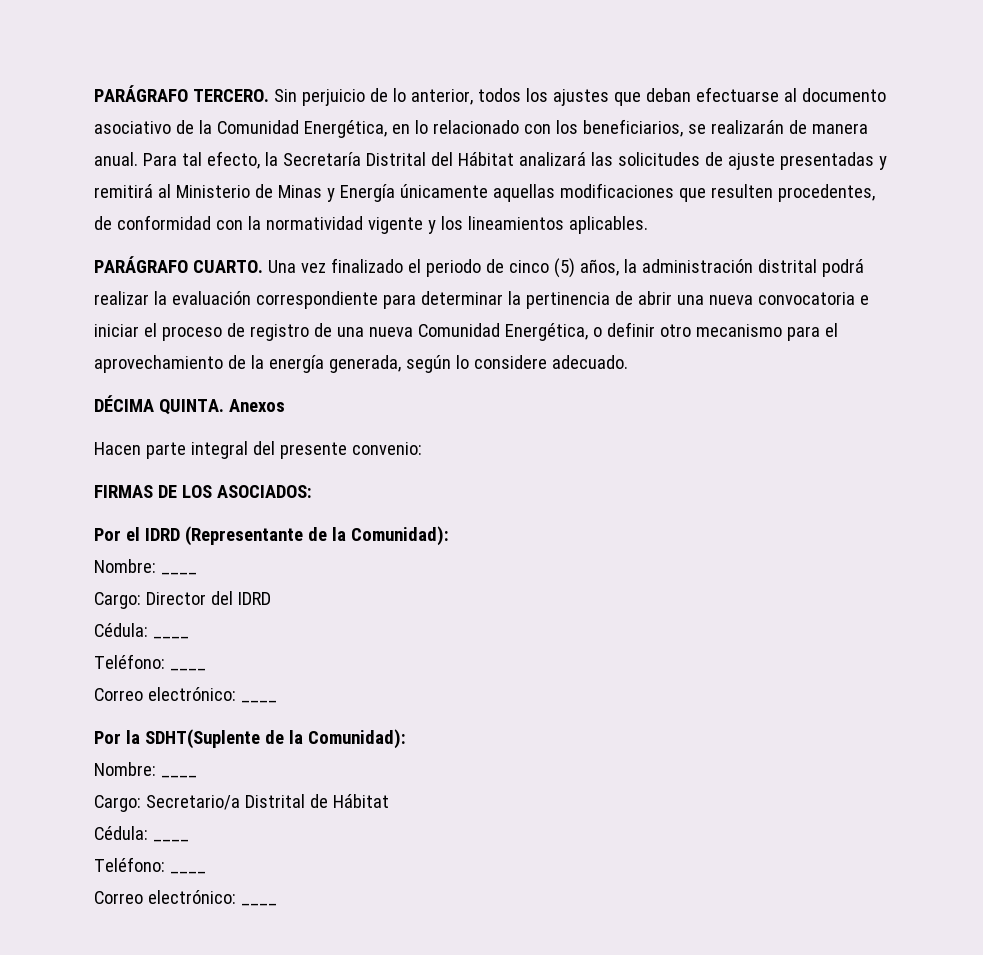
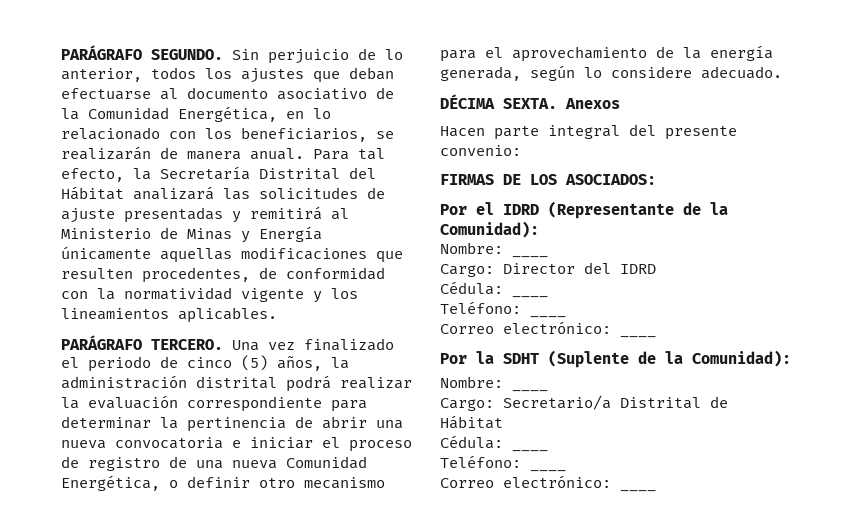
- PARÁGRAFO TERCERO.
+ PARÁGRAFO SEGUNDO.
- PARÁGRAFO CUARTO.
+ PARÁGRAFO TERCERO.
- DÉCIMA QUINTA.
+ DÉCIMA SEXTA.
- Por la SDHT(Suplente de la Comunidad):
+ Por la SDHT (Suplente de la Comunidad):

